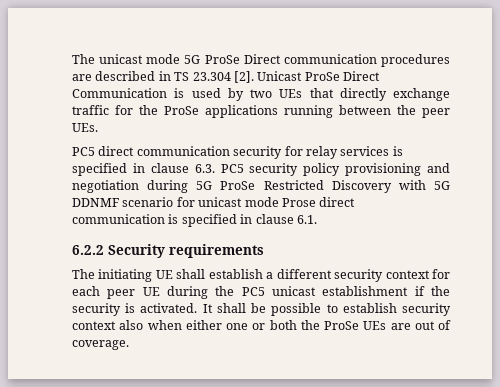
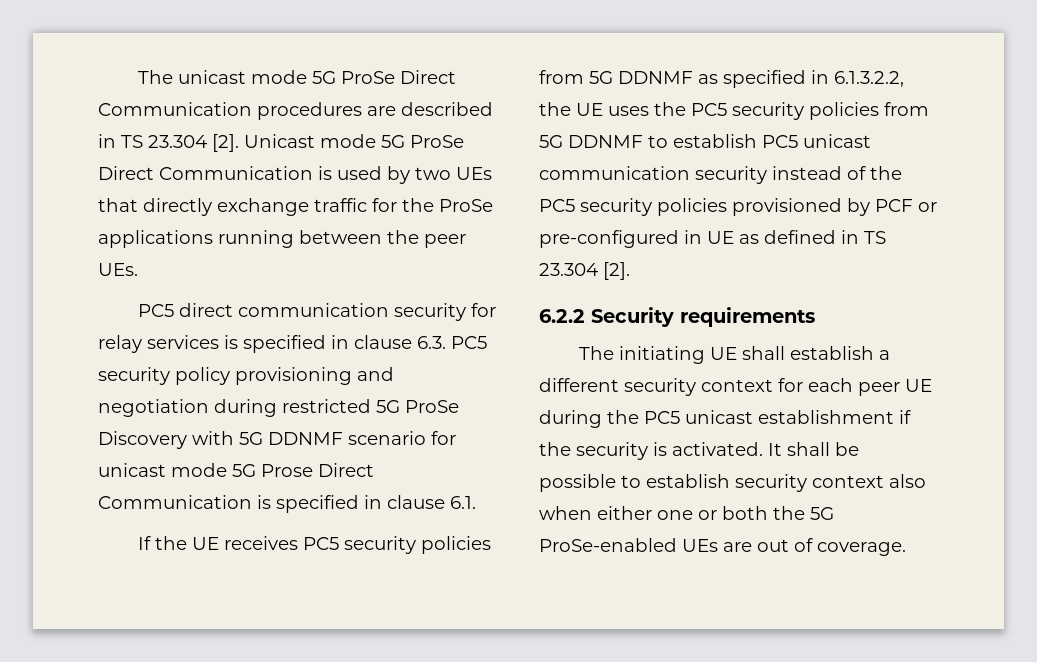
- The unicast mode 5G ProSe Direct communication procedures are described in TS 23.304 [2].
+ The unicast mode 5G ProSe Direct Communication procedures are described in TS 23.304 [2].
- Unicast ProSe Direct Communication is used by two UEs that directly exchange traffic for the ProSe applications running between the peer UEs.
+ Unicast mode 5G ProSe Direct Communication is used by two UEs that directly exchange traffic for the ProSe applications running between the peer UEs.
- PC5 direct communication security for relay services is specified in clause 6.3. PC5 security policy provisioning and negotiation during 5G ProSe Restricted Discovery with 5G DDNMF scenario for unicast mode Prose direct communication is specified in clause 6.1.
+ PC5 direct communication security for relay services is specified in clause 6.3. PC5 security policy provisioning and negotiation during restricted 5G ProSe Discovery with 5G DDNMF scenario for unicast mode 5G Prose Direct Communication is specified in clause 6.1.
+ If the UE receives PC5 security policies from 5G DDNMF as specified in 6.1.3.2.2, the UE uses the PC5 security policies from 5G DDNMF to establish PC5 unicast communication security instead of the PC5 security policies provisioned by PCF or pre-configured in UE as defined in TS 23.304 [2].
- It shall be possible to establish security context also when either one or both the ProSe UEs are out of coverage.
+ It shall be possible to establish security context also when either one or both the 5G ProSe-enabled UEs are out of coverage.

